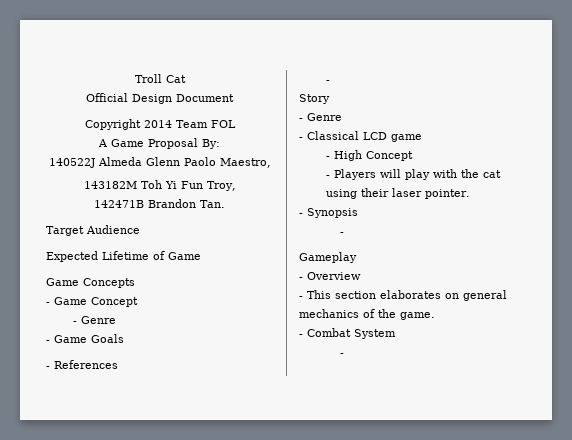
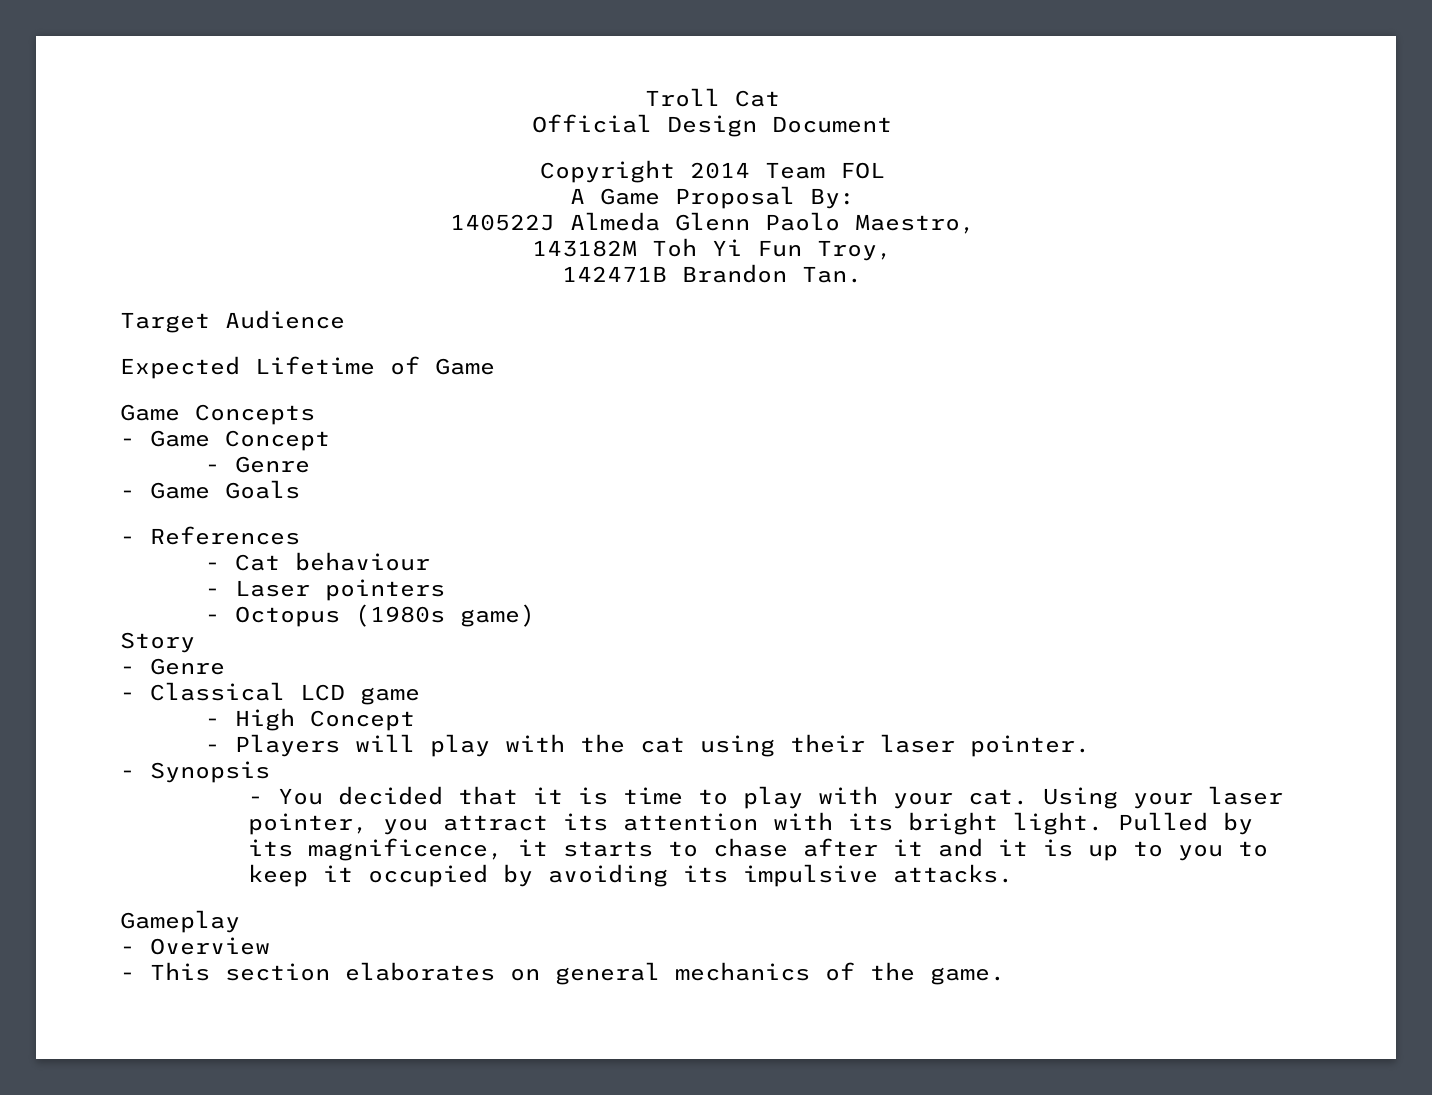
  - References
- -
+ - Cat behaviour
+ - Laser pointers
+ - Octopus (1980s game)
  - Synopsis
- -
+ - You decided that it is time to play with your cat. Using your laser pointer, you attract its attention with its bright light. Pulled by its magnificence, it starts to chase after it and it is up to you to keep it occupied by avoiding its impulsive attacks.
- - Combat System
- -

